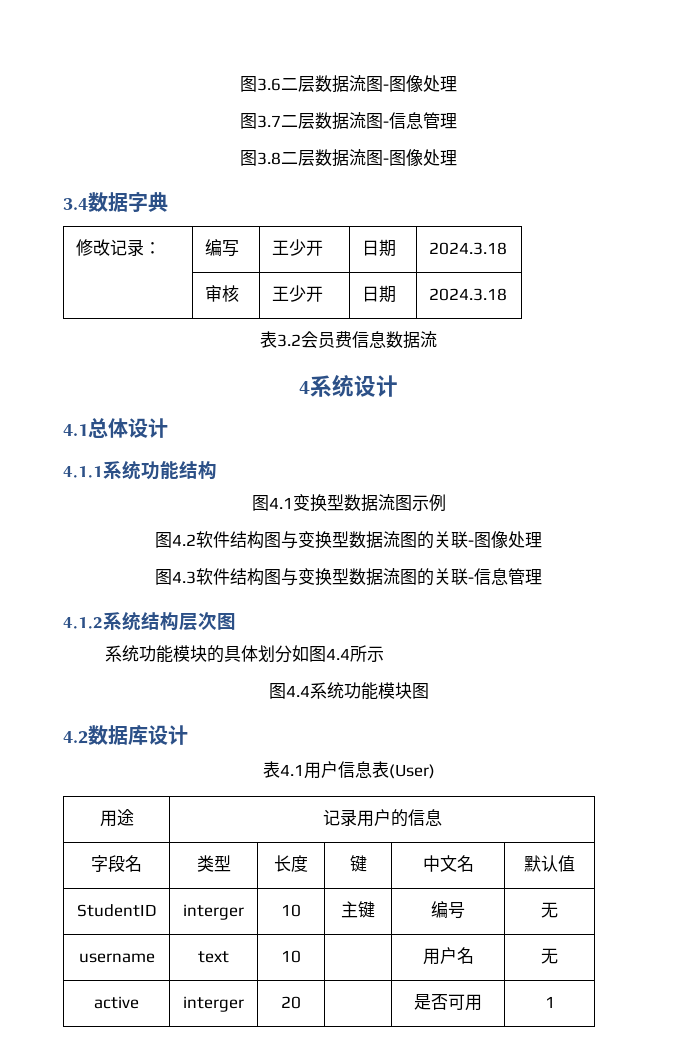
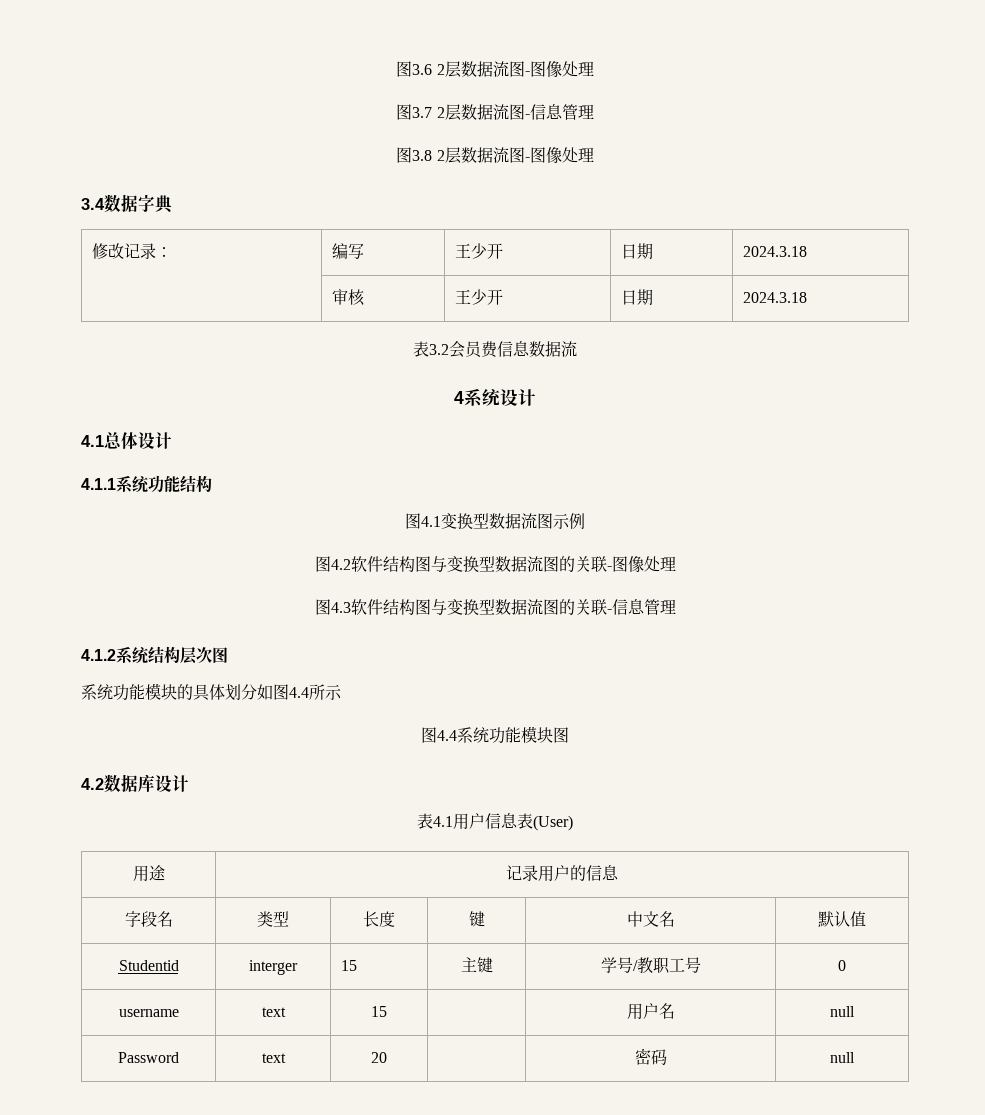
- 图3.6二层数据流图-图像处理
+ 图3.6 2层数据流图-图像处理
- 图3.7二层数据流图-信息管理
+ 图3.7 2层数据流图-信息管理
- 图3.8二层数据流图-图像处理
+ 图3.8 2层数据流图-图像处理
- StudentID | interger | 10 | 主键 | 编号 | 无
+ Studentid | interger | 15 | 主键 | 学号/教职工号 | 0
- username | text | 10 | | 用户名 | 无
- active | interger | 20 | | 是否可用 | 1
+ username | text | 15 | | 用户名 | null
+ Password | text | 20 | | 密码 | null

